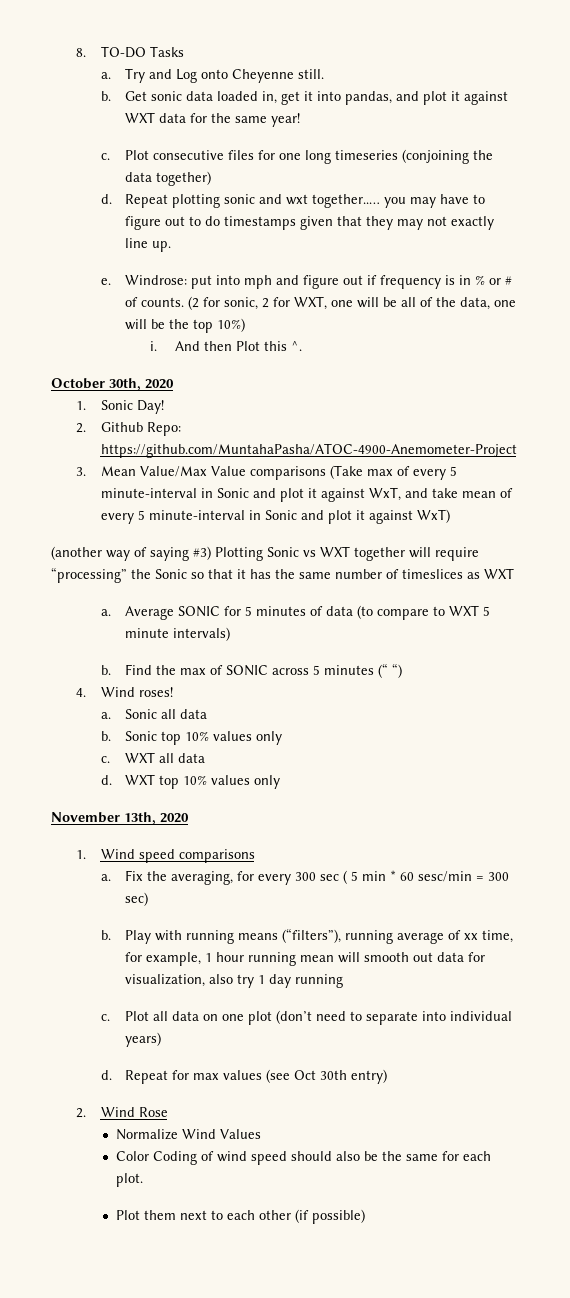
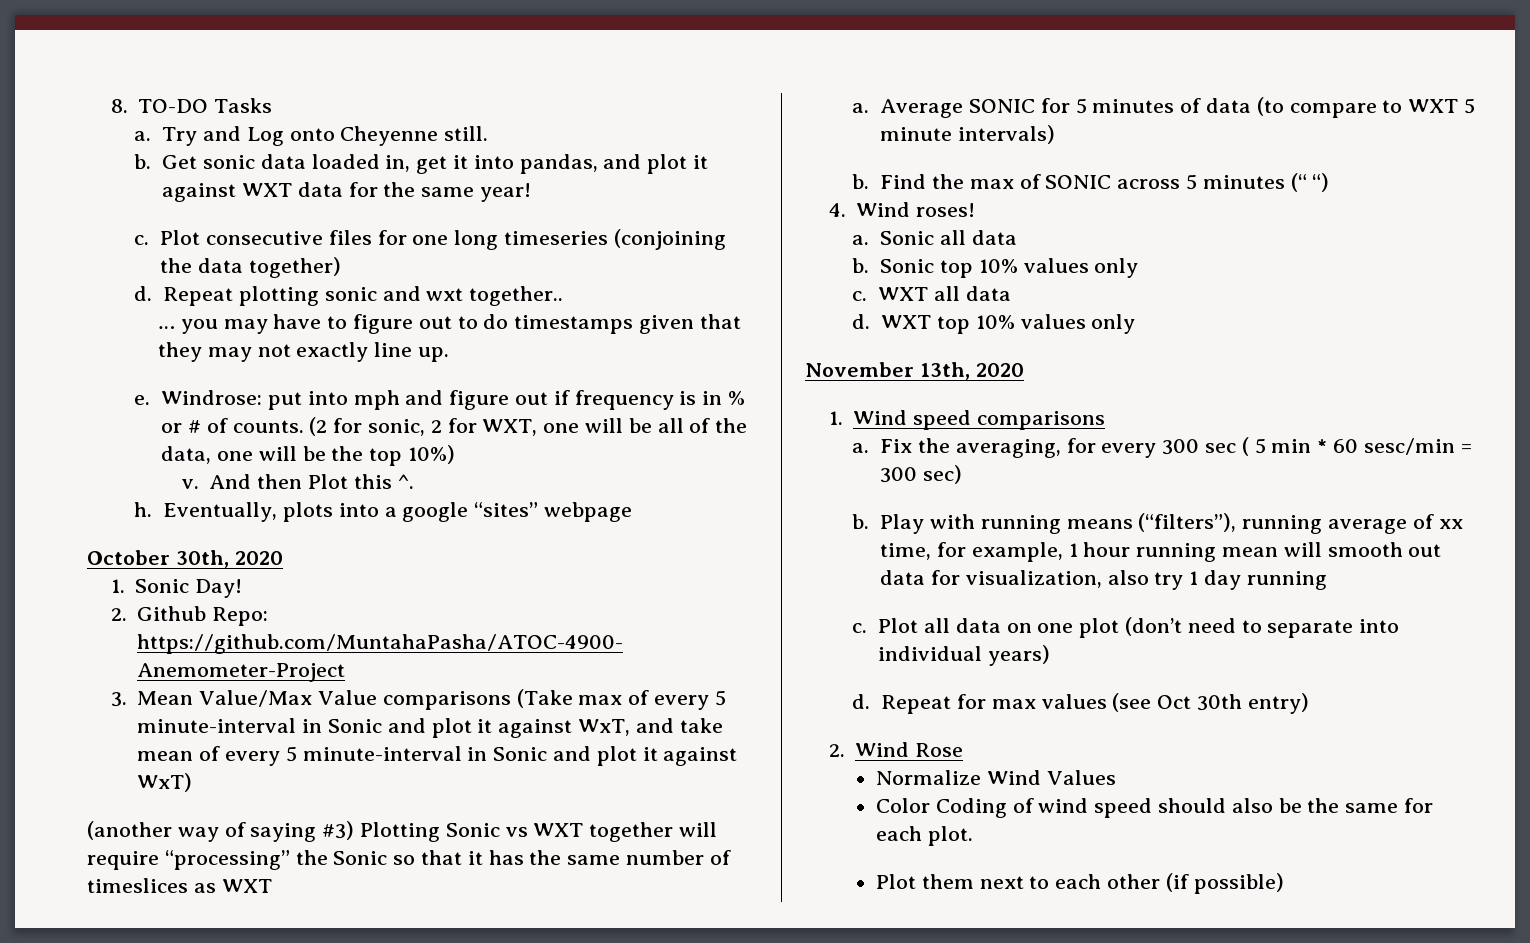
- Repeat plotting sonic and wxt together..… you may have to figure out to do timestamps given that they may not exactly line up.
+ Repeat plotting sonic and wxt together..
+ … you may have to figure out to do timestamps given that they may not exactly line up.
- i.
+ v.
+ h. Eventually, plots into a google “sites” webpage

